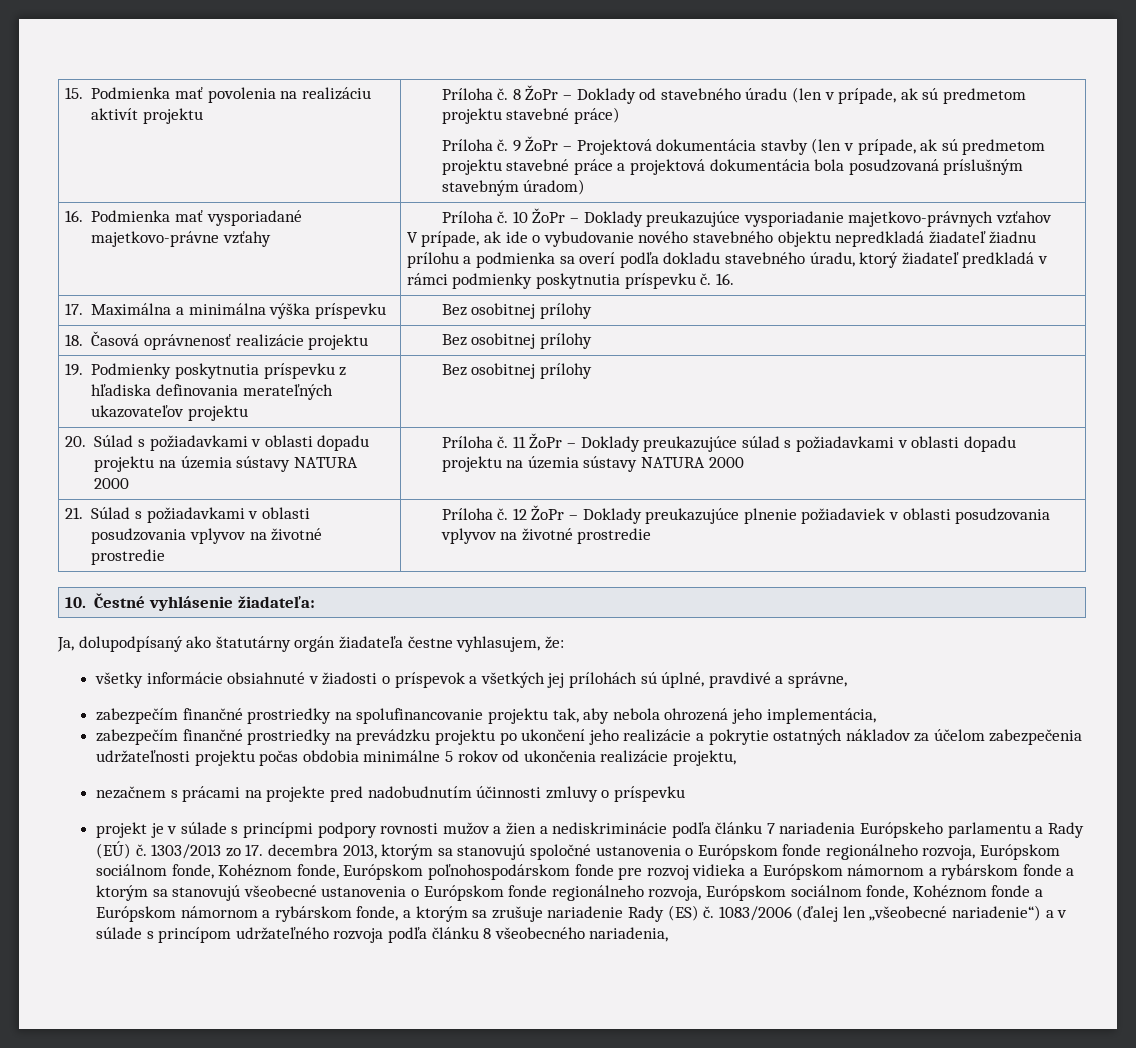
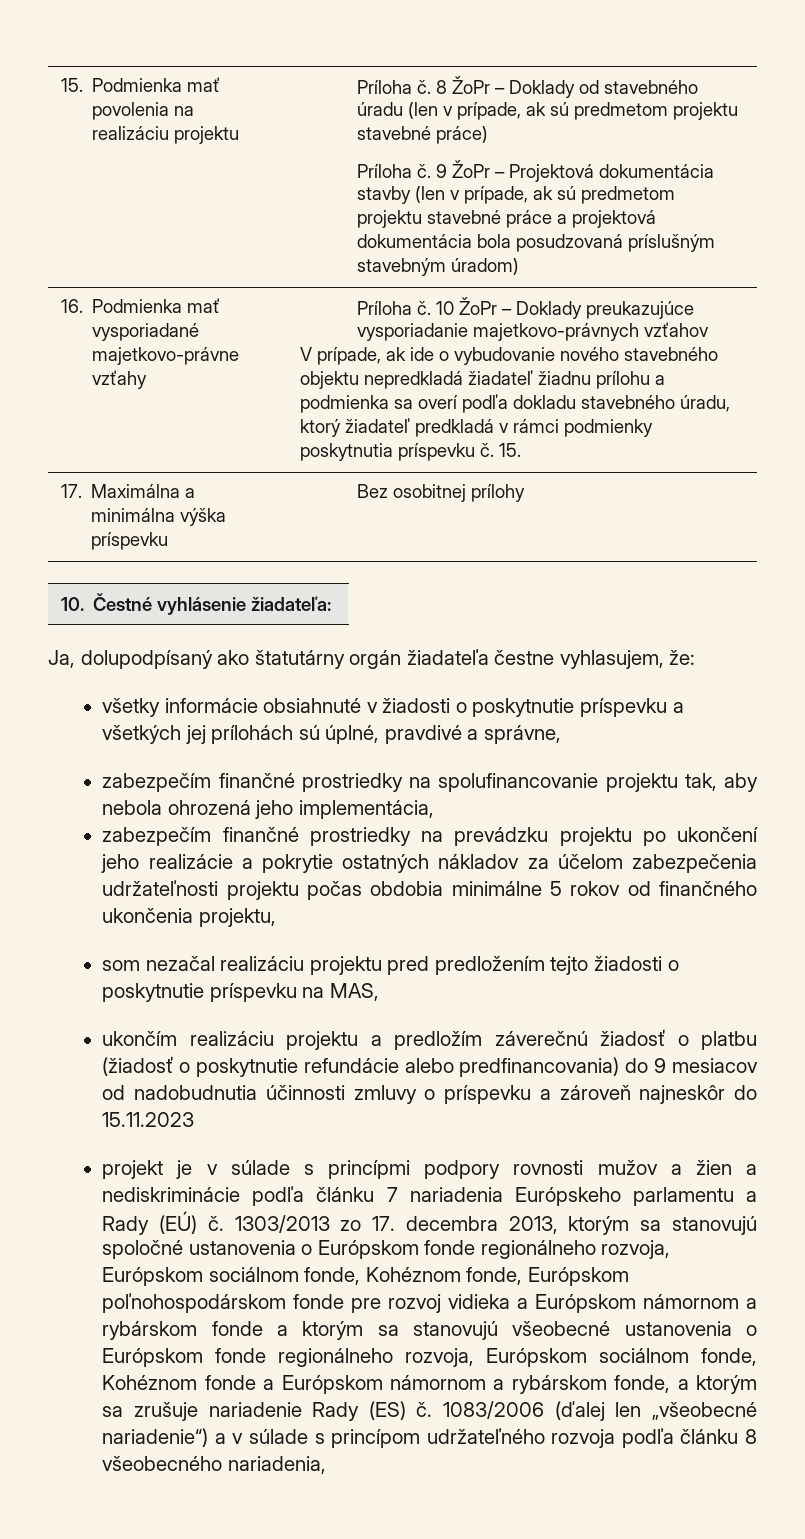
- 15. Podmienka mať povolenia na realizáciu aktivít projektu
+ 15. Podmienka mať povolenia na realizáciu projektu
- V prípade, ak ide o vybudovanie nového stavebného objektu nepredkladá žiadateľ žiadnu prílohu a podmienka sa overí podľa dokladu stavebného úradu, ktorý žiadateľ predkladá v rámci podmienky poskytnutia príspevku č. 16.
+ V prípade, ak ide o vybudovanie nového stavebného objektu nepredkladá žiadateľ žiadnu prílohu a podmienka sa overí podľa dokladu stavebného úradu, ktorý žiadateľ predkladá v rámci podmienky poskytnutia príspevku č. 15.
- 18. Časová oprávnenosť realizácie projektu | Bez osobitnej prílohy
- 19. Podmienky poskytnutia príspevku z hľadiska definovania merateľných ukazovateľov projektu | Bez osobitnej prílohy
- 20. Súlad s požiadavkami v oblasti dopadu projektu na územia sústavy NATURA 2000 | Príloha č. 11 ŽoPr – Doklady preukazujúce súlad s požiadavkami v oblasti dopadu projektu na územia sústavy NATURA 2000
- 21. Súlad s požiadavkami v oblasti posudzovania vplyvov na životné prostredie | Príloha č. 12 ŽoPr – Doklady preukazujúce plnenie požiadaviek v oblasti posudzovania vplyvov na životné prostredie
- všetky informácie obsiahnuté v žiadosti o príspevok a všetkých jej prílohách sú úplné, pravdivé a správne,
+ všetky informácie obsiahnuté v žiadosti o poskytnutie príspevku a všetkých jej prílohách sú úplné, pravdivé a správne,
- zabezpečím finančné prostriedky na prevádzku projektu po ukončení jeho realizácie a pokrytie ostatných nákladov za účelom zabezpečenia udržateľnosti projektu počas obdobia minimálne 5 rokov od ukončenia realizácie projektu,
+ zabezpečím finančné prostriedky na prevádzku projektu po ukončení jeho realizácie a pokrytie ostatných nákladov za účelom zabezpečenia udržateľnosti projektu počas obdobia minimálne 5 rokov od finančného ukončenia projektu,
- nezačnem s prácami na projekte pred nadobudnutím účinnosti zmluvy o príspevku
+ som nezačal realizáciu projektu pred predložením tejto žiadosti o poskytnutie príspevku na MAS,
+ ukončím realizáciu projektu a predložím záverečnú žiadosť o platbu (žiadosť o poskytnutie refundácie alebo predfinancovania) do 9 mesiacov od nadobudnutia účinnosti zmluvy o príspevku a zároveň najneskôr do 15.11.2023

